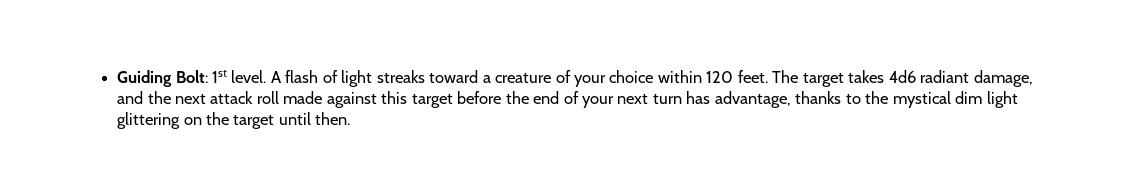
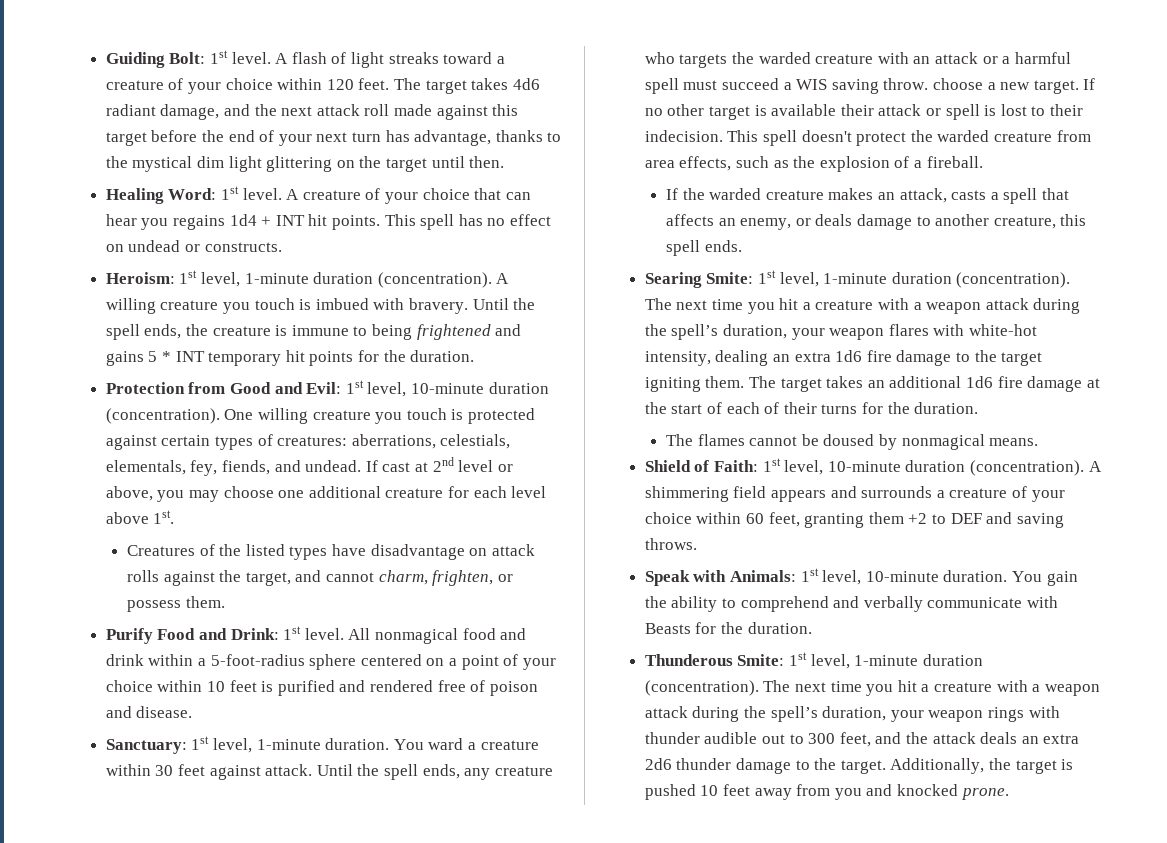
+ Healing Word: 1st level. A creature of your choice that can hear you regains 1d4 + INT hit points. This spell has no effect on undead or constructs.
+ Heroism: 1st level, 1-minute duration (concentration). A willing creature you touch is imbued with bravery. Until the spell ends, the creature is immune to being frightened and gains 5 * INT temporary hit points for the duration.
+ Protection from Good and Evil: 1st level, 10-minute duration (concentration). One willing creature you touch is protected against certain types of creatures: aberrations, celestials, elementals, fey, fiends, and undead. If cast at 2nd level or above, you may choose one additional creature for each level above 1st.
+ Creatures of the listed types have disadvantage on attack rolls against the target, and cannot charm, frighten, or possess them.
+ Purify Food and Drink: 1st level. All nonmagical food and drink within a 5-foot-radius sphere centered on a point of your choice within 10 feet is purified and rendered free of poison and disease.
+ Sanctuary: 1st level, 1-minute duration. You ward a creature within 30 feet against attack. Until the spell ends, any creature who targets the warded creature with an attack or a harmful spell must succeed a WIS saving throw. choose a new target. If no other target is available their attack or spell is lost to their indecision. This spell doesn't protect the warded creature from area effects, such as the explosion of a fireball.
+ If the warded creature makes an attack, casts a spell that affects an enemy, or deals damage to another creature, this spell ends.
+ Searing Smite: 1st level, 1-minute duration (concentration). The next time you hit a creature with a weapon attack during the spell’s duration, your weapon flares with white-hot intensity, dealing an extra 1d6 fire damage to the target igniting them. The target takes an additional 1d6 fire damage at the start of each of their turns for the duration.
+ The flames cannot be doused by nonmagical means.
+ Shield of Faith: 1st level, 10-minute duration (concentration). A shimmering field appears and surrounds a creature of your choice within 60 feet, granting them +2 to DEF and saving throws.
+ Speak with Animals: 1st level, 10-minute duration. You gain the ability to comprehend and verbally communicate with Beasts for the duration.
+ Thunderous Smite: 1st level, 1-minute duration (concentration). The next time you hit a creature with a weapon attack during the spell’s duration, your weapon rings with thunder audible out to 300 feet, and the attack deals an extra 2d6 thunder damage to the target. Additionally, the target is pushed 10 feet away from you and knocked prone.

